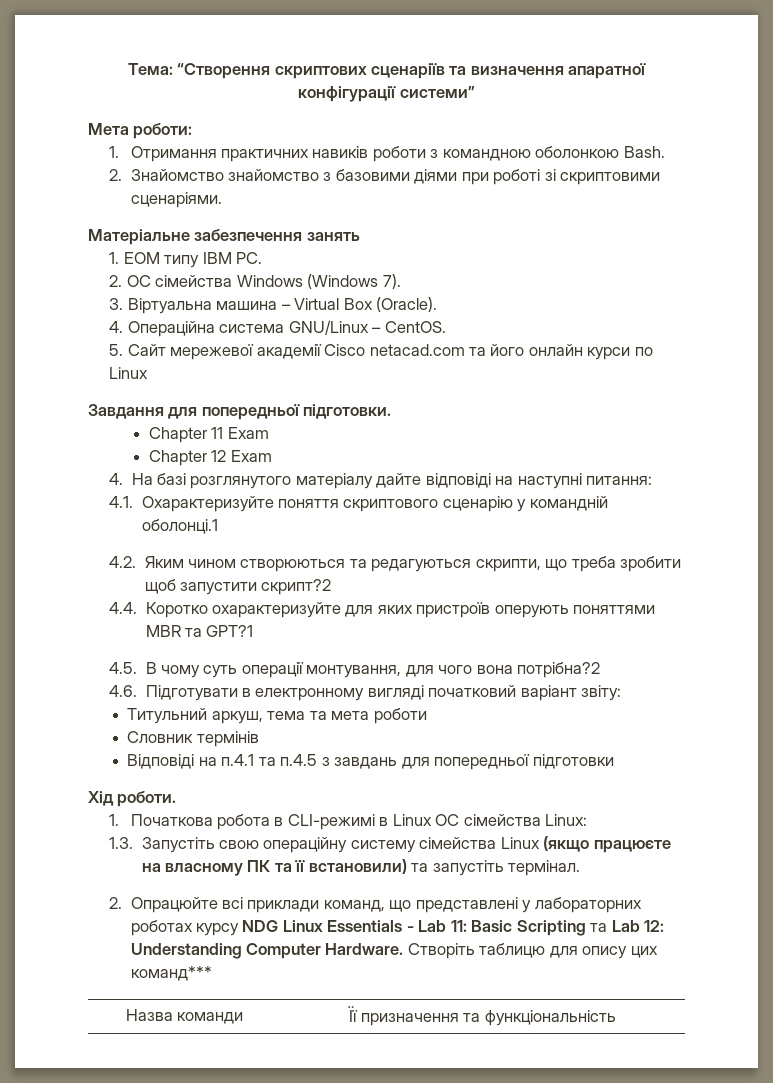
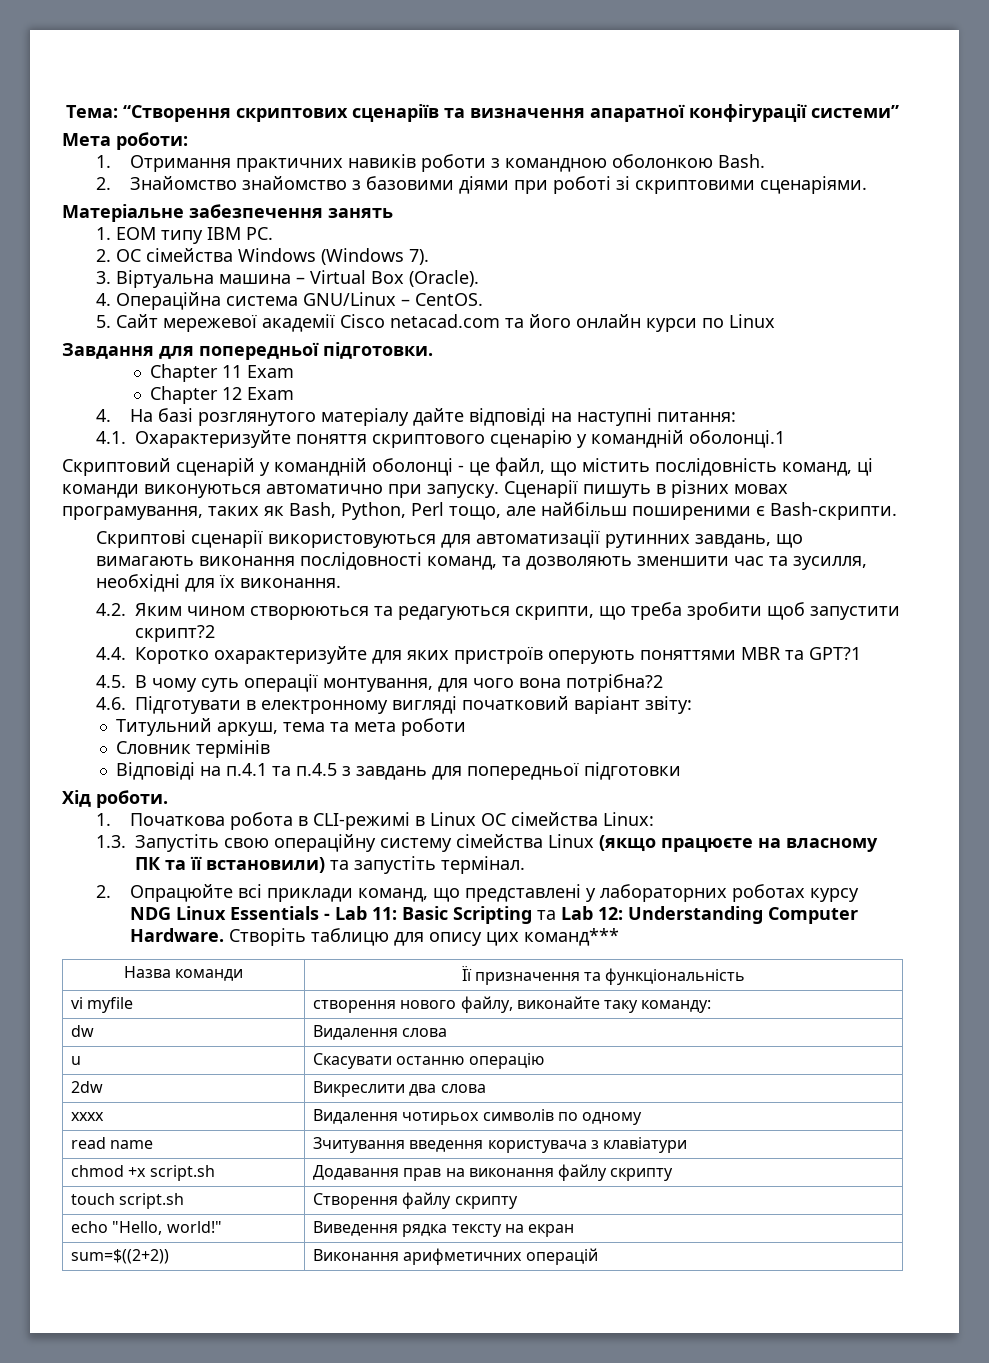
+ Скриптовий сценарій у командній оболонці - це файл, що містить послідовність команд, ці команди виконуються автоматично при запуску. Сценарії пишуть в різних мовах програмування, таких як Bash, Python, Perl тощо, але найбільш поширеними є Bash-скрипти.
+ Скриптові сценарії використовуються для автоматизації рутинних завдань, що вимагають виконання послідовності команд, та дозволяють зменшити час та зусилля, необхідні для їх виконання.
+ vi myfile | створення нового файлу, виконайте таку команду:
+ dw | Видалення слова
+ u | Скасувати останню операцію
+ 2dw | Викреслити два слова
+ xxxx | Видалення чотирьох символів по одному
+ read name | Зчитування введення користувача з клавіатури
+ chmod +x script.sh | Додавання прав на виконання файлу скрипту
+ touch script.sh | Створення файлу скрипту
+ echo "Hello, world!" | Виведення рядка тексту на екран
+ sum=$((2+2)) | Виконання арифметичних операцій

